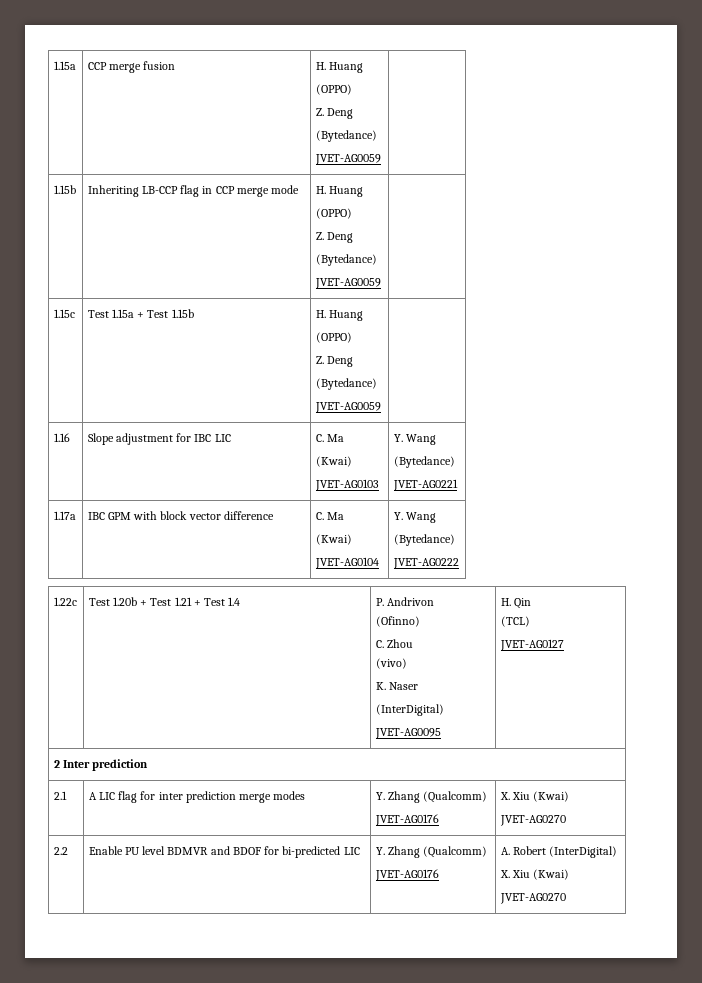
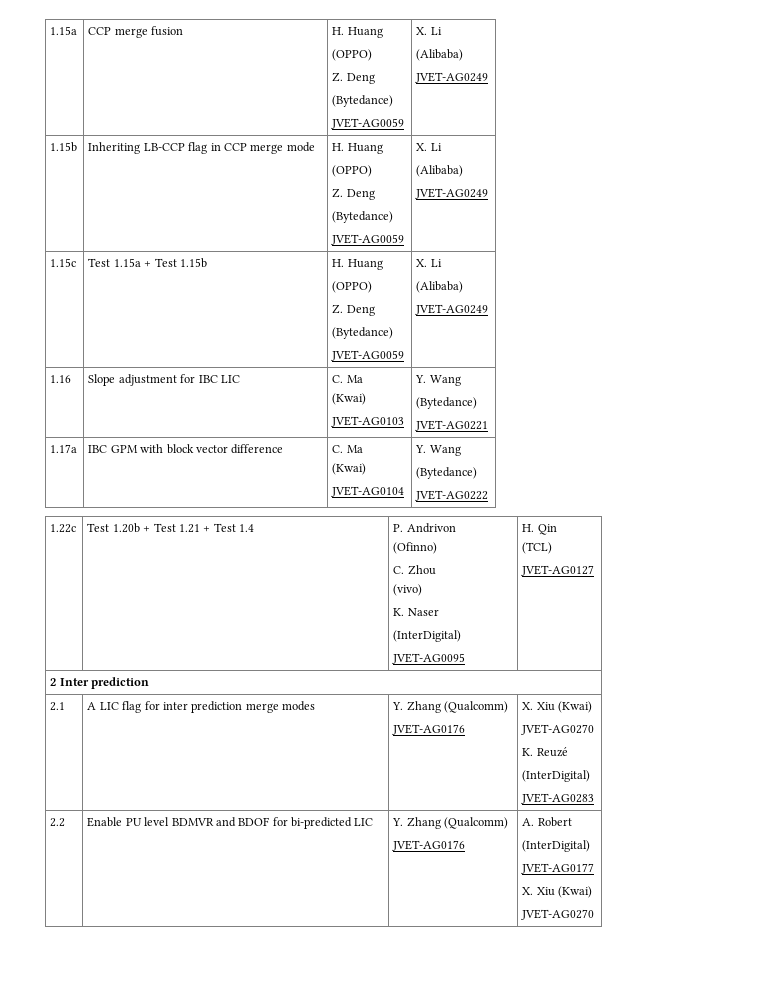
  1.15a | CCP merge fusion | H. Huang
  (OPPO)
  Z. Deng
  (Bytedance)
- JVET-AG0059 |
+ JVET-AG0059 | X. Li
+ (Alibaba)
+ JVET-AG0249
  1.15b | Inheriting LB-CCP flag in CCP merge mode | H. Huang
  (OPPO)
  Z. Deng
  (Bytedance)
- JVET-AG0059 |
+ JVET-AG0059 | X. Li
+ (Alibaba)
+ JVET-AG0249
  1.15c | Test 1.15a + Test 1.15b | H. Huang
  (OPPO)
  Z. Deng
  (Bytedance)
- JVET-AG0059 |
+ JVET-AG0059 | X. Li
+ (Alibaba)
+ JVET-AG0249
  2.1 | A LIC flag for inter prediction merge modes | Y. Zhang (Qualcomm)
  JVET-AG0176 | X. Xiu (Kwai)
  JVET-AG0270
+ K. Reuzé
+ (InterDigital)
+ JVET-AG0283
  2.2 | Enable PU level BDMVR and BDOF for bi-predicted LIC | Y. Zhang (Qualcomm)
- JVET-AG0176 | A. Robert (InterDigital)
+ JVET-AG0176 | A. Robert
+ (InterDigital)
+ JVET-AG0177

